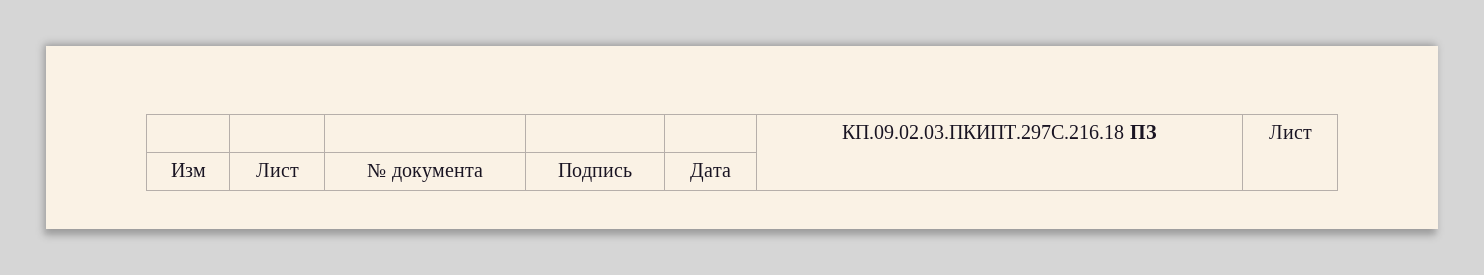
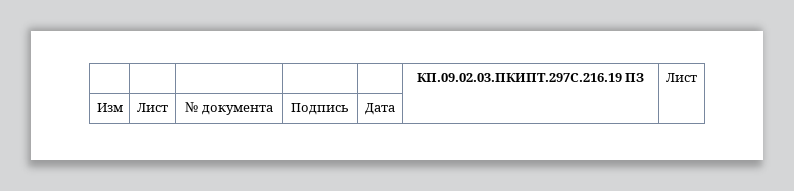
- | | | | | КП.09.02.03.ПКИПТ.297С.216.18 ПЗ | Лист
+ | | | | | КП.09.02.03.ПКИПТ.297С.216.19 ПЗ | Лист

